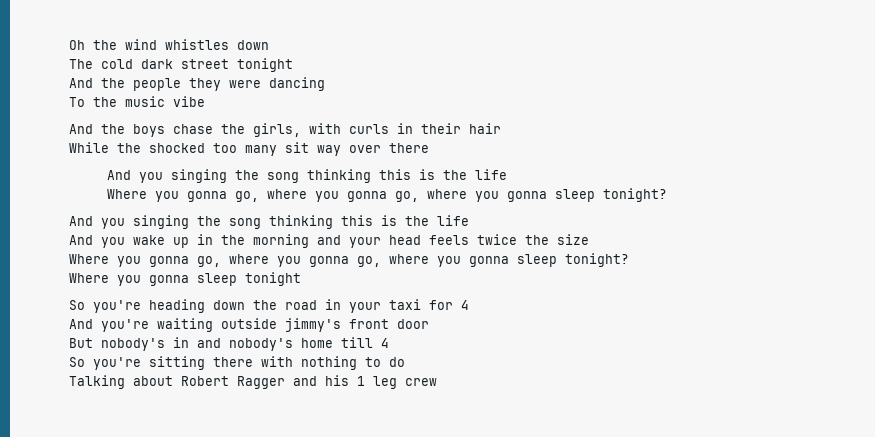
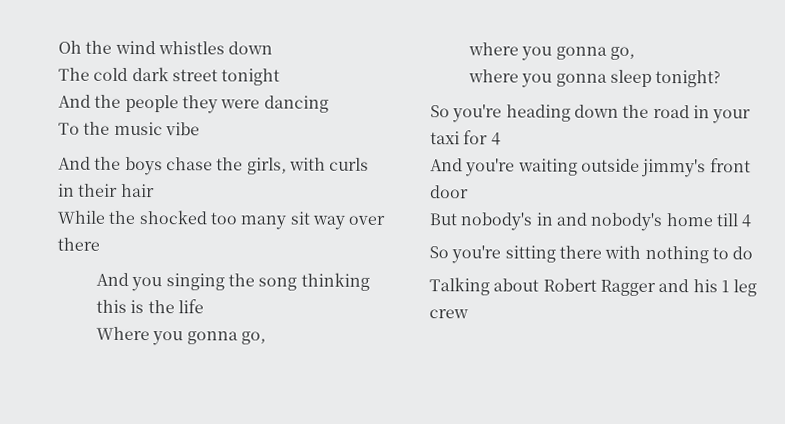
  While the shocked too many sit way over there
  And you singing the song thinking this is the life
- Where you gonna go, where you gonna go, where you gonna sleep tonight?
- And you singing the song thinking this is the life
- And you wake up in the morning and your head feels twice the size
- Where you gonna go, where you gonna go, where you gonna sleep tonight?
- Where you gonna sleep tonight
+ Where you gonna go,
+ where you gonna go,
+ where you gonna sleep tonight?

